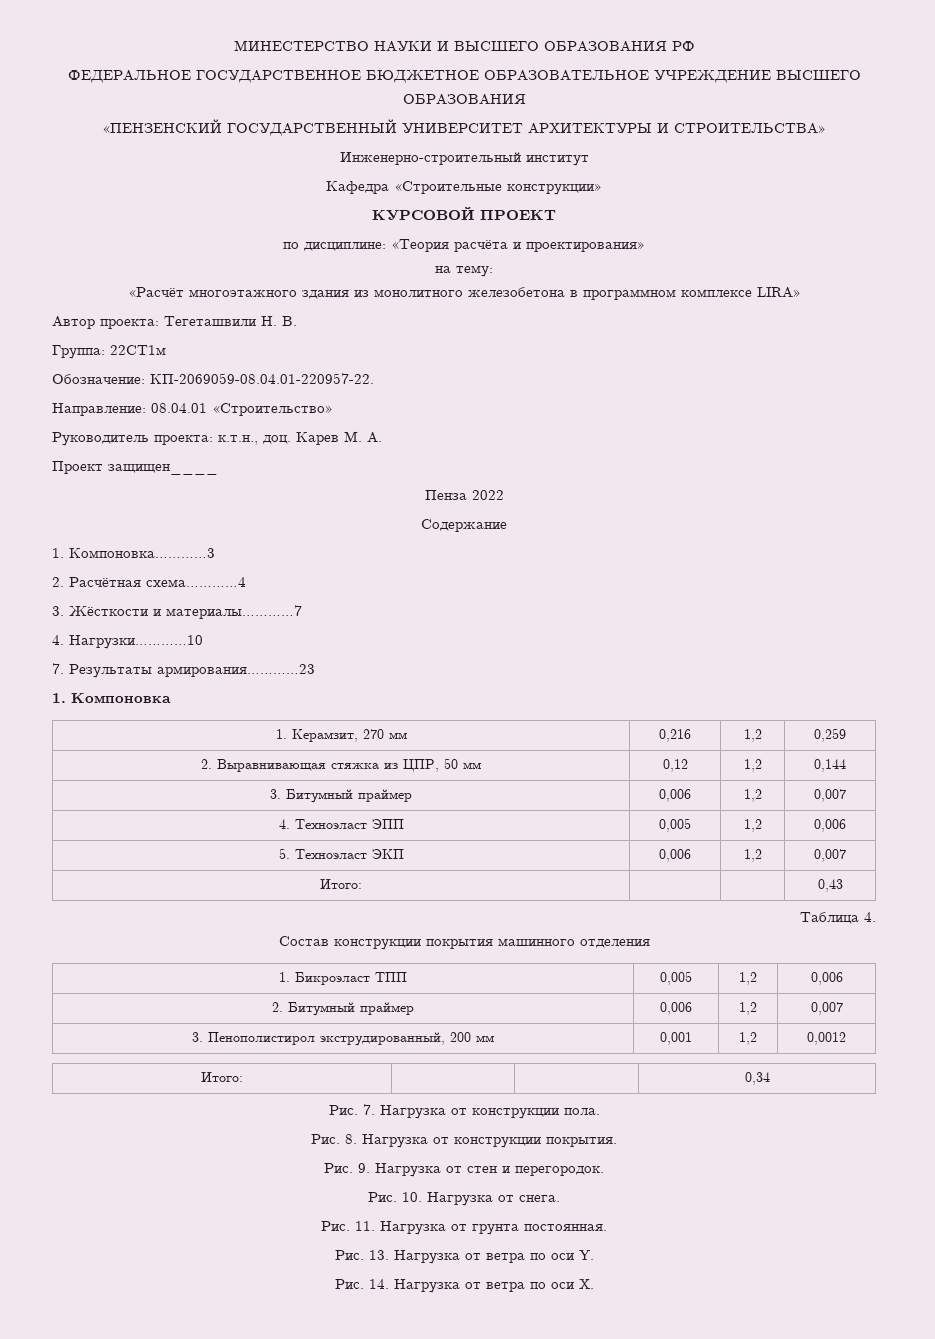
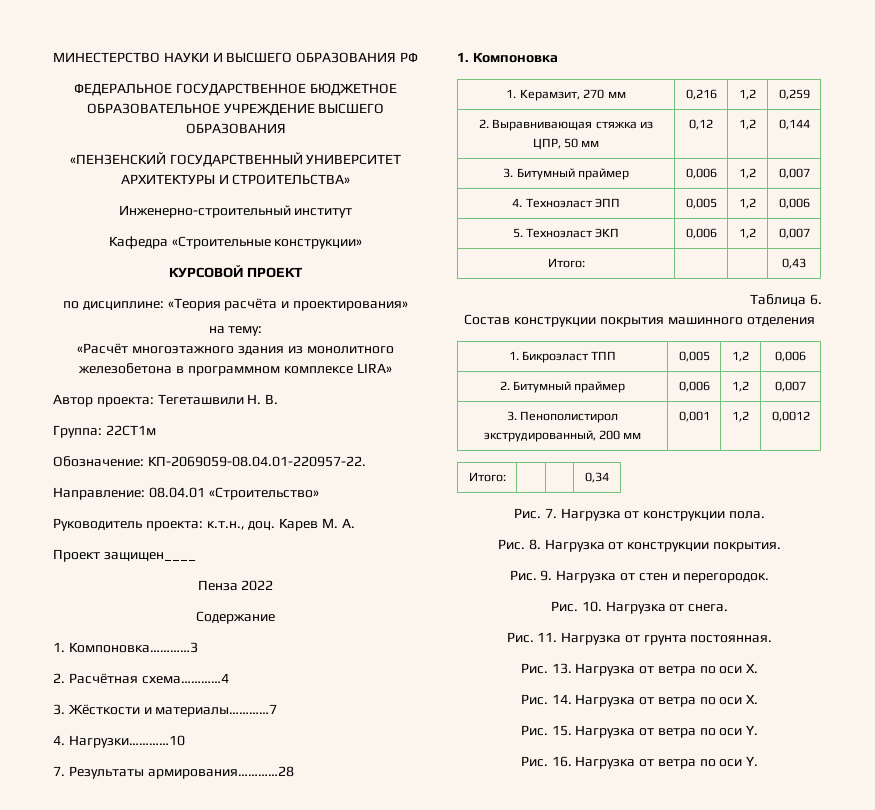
- 7. Результаты армирования…………23
+ 7. Результаты армирования…………28
- Таблица 4.
+ Таблица 6.
- Рис. 13. Нагрузка от ветра по оси Y.
+ Рис. 13. Нагрузка от ветра по оси X.
+ Рис. 15. Нагрузка от ветра по оси Y.
+ Рис. 16. Нагрузка от ветра по оси Y.

